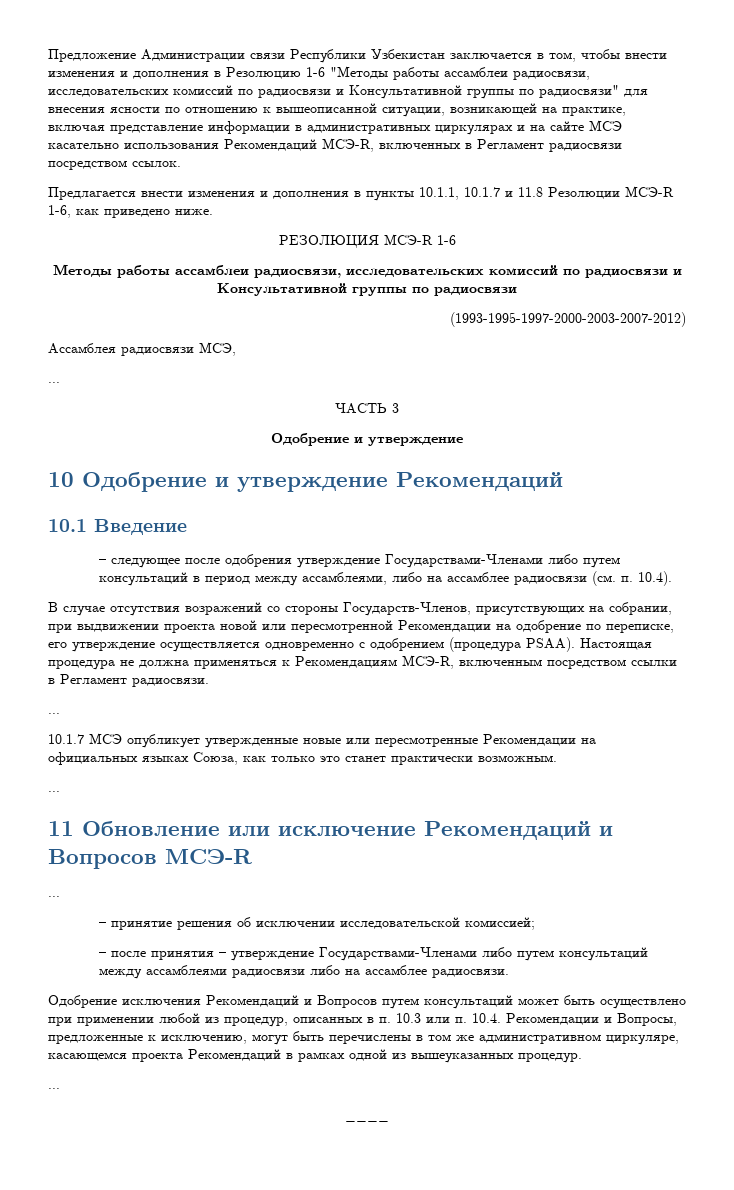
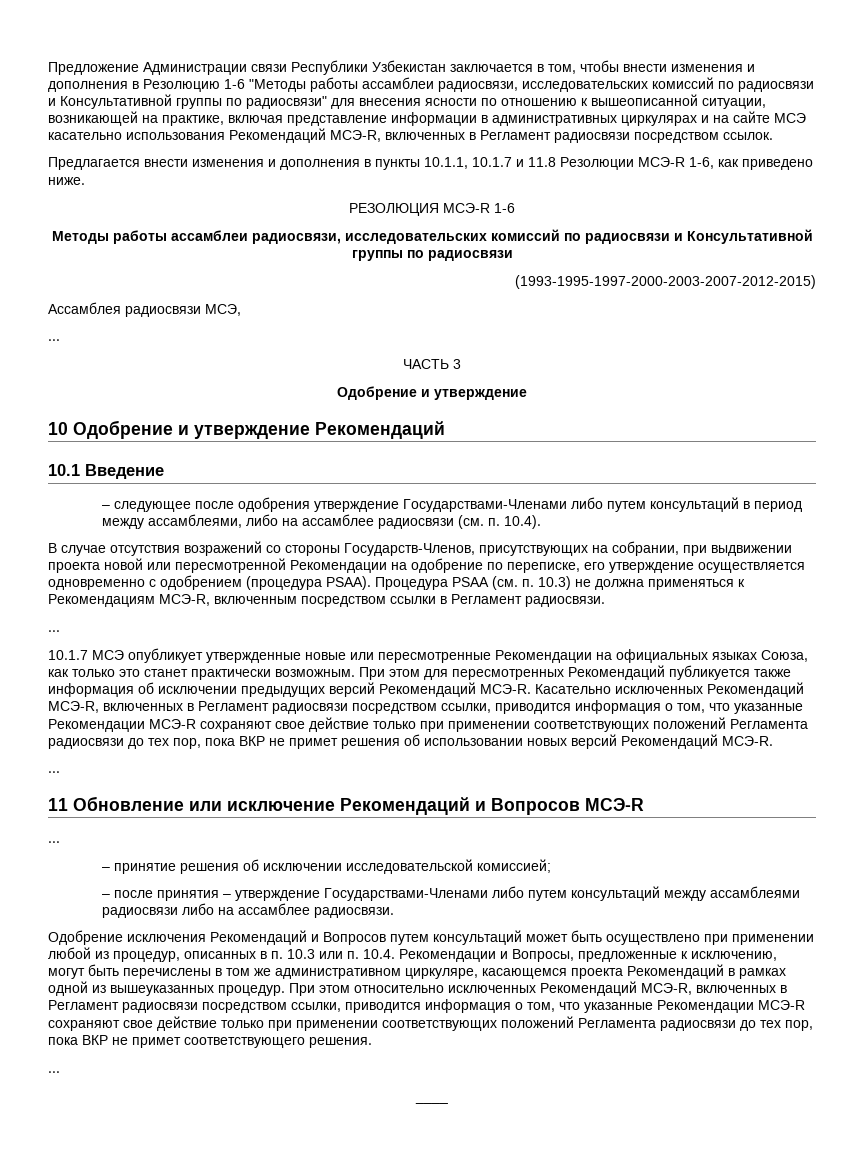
- (1993-1995-1997-2000-2003-2007-2012)
+ (1993-1995-1997-2000-2003-2007-2012-2015)
- Настоящая процедура не должна применяться к Рекомендациям МСЭ-R, включенным посредством ссылки в Регламент радиосвязи.
+ Процедура PSAA (см. п. 10.3) не должна применяться к Рекомендациям МСЭ-R, включенным посредством ссылки в Регламент радиосвязи.
+ При этом для пересмотренных Рекомендаций публикуется также информация об исключении предыдущих версий Рекомендаций МСЭ-R. Касательно исключенных Рекомендаций МСЭ-R, включенных в Регламент радиосвязи посредством ссылки, приводится информация о том, что указанные Рекомендации МСЭ-R сохраняют свое действие только при применении соответствующих положений Регламента радиосвязи до тех пор, пока ВКР не примет решения об использовании новых версий Рекомендаций МСЭ-R.
+ При этом относительно исключенных Рекомендаций МСЭ-R, включенных в Регламент радиосвязи посредством ссылки, приводится информация о том, что указанные Рекомендации МСЭ-R сохраняют свое действие только при применении соответствующих положений Регламента радиосвязи до тех пор, пока ВКР не примет соответствующего решения.

